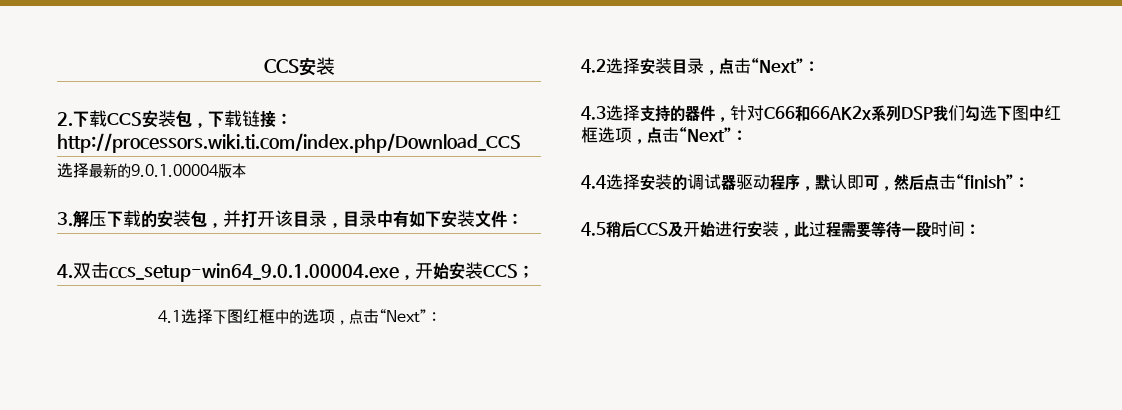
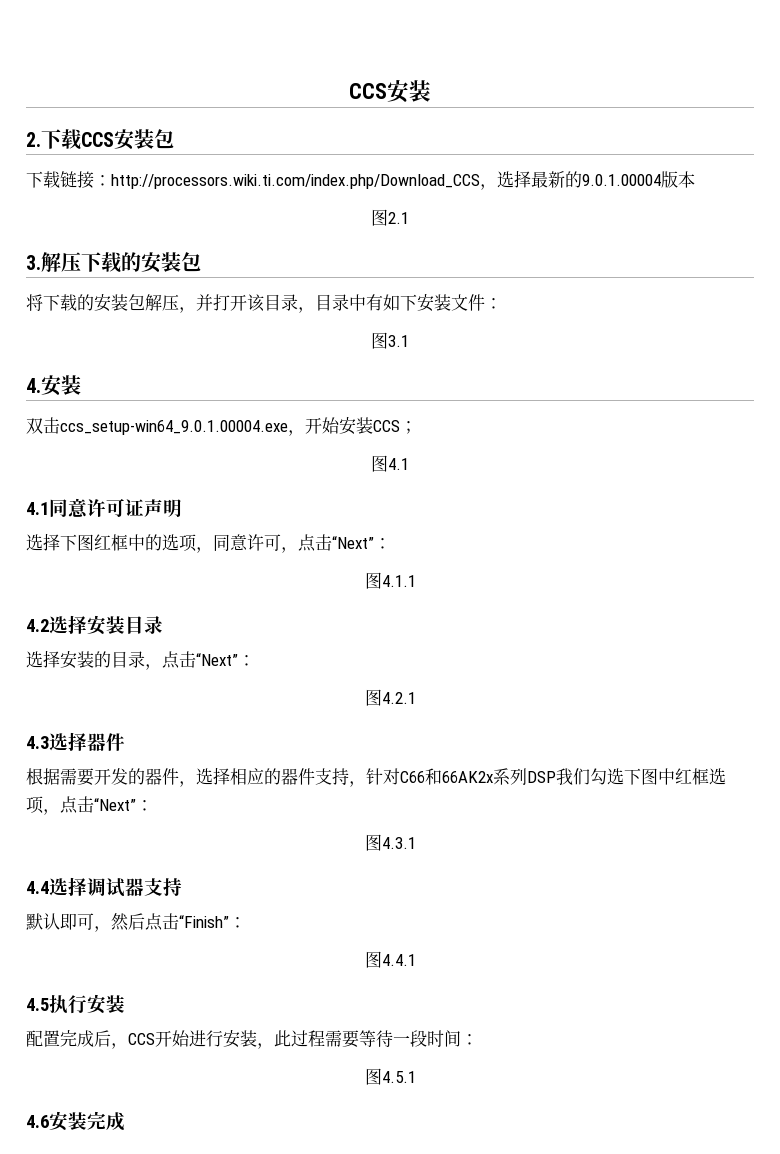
- 2.下载CCS安装包，下载链接：http://processors.wiki.ti.com/index.php/Download_CCS
- 选择最新的9.0.1.00004版本
+ 2.下载CCS安装包
+ 下载链接：http://processors.wiki.ti.com/index.php/Download_CCS，选择最新的9.0.1.00004版本
+ 图2.1
- 3.解压下载的安装包，并打开该目录，目录中有如下安装文件：
+ 3.解压下载的安装包
+ 将下载的安装包解压，并打开该目录，目录中有如下安装文件：
+ 图3.1
- 4.双击ccs_setup-win64_9.0.1.00004.exe，开始安装CCS；
+ 4.安装
+ 双击ccs_setup-win64_9.0.1.00004.exe，开始安装CCS；
- 4.1选择下图红框中的选项，点击“Next”：
+ 图4.1
+ 4.1同意许可证声明
+ 选择下图红框中的选项，同意许可，点击“Next”：
+ 图4.1.1
- 4.2选择安装目录，点击“Next”：
+ 4.2选择安装目录
+ 选择安装的目录，点击“Next”：
+ 图4.2.1
- 4.3选择支持的器件，针对C66和66AK2x系列DSP我们勾选下图中红框选项，点击“Next”：
+ 4.3选择器件
+ 根据需要开发的器件，选择相应的器件支持，针对C66和66AK2x系列DSP我们勾选下图中红框选项，点击“Next”：
+ 图4.3.1
- 4.4选择安装的调试器驱动程序，默认即可，然后点击“finish”：
+ 4.4选择调试器支持
+ 默认即可，然后点击“Finish”：
+ 图4.4.1
- 4.5稍后CCS及开始进行安装，此过程需要等待一段时间：
+ 4.5执行安装
+ 配置完成后，CCS开始进行安装，此过程需要等待一段时间：
+ 图4.5.1
+ 4.6安装完成

